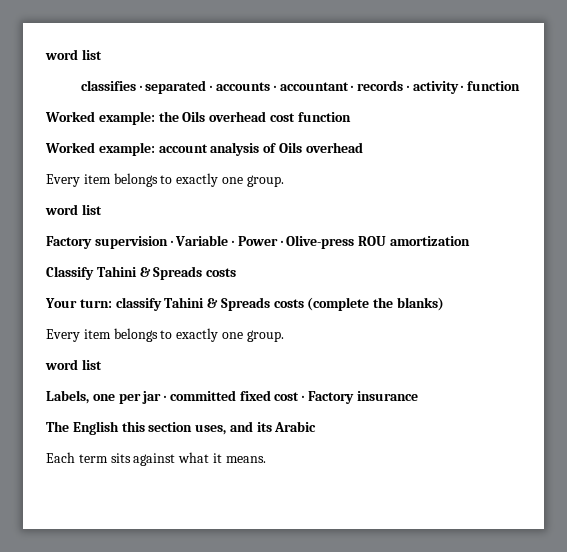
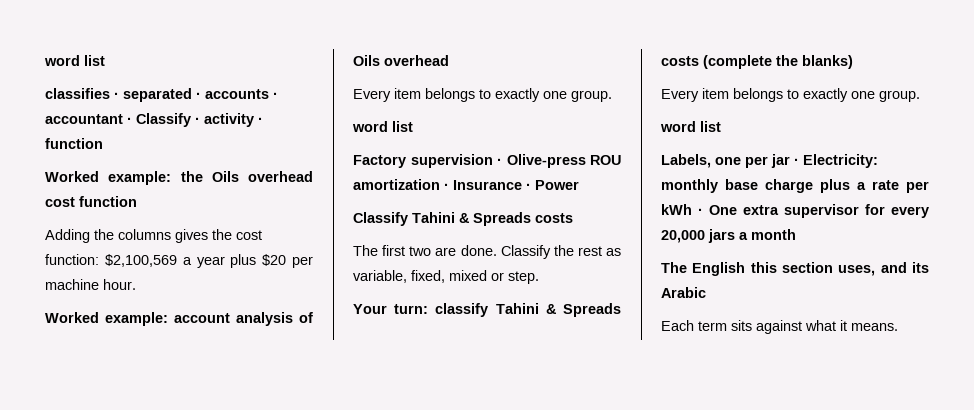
- classifies · separated · accounts · accountant · records · activity · function
+ classifies · separated · accounts · accountant · Classify · activity · function
+ Adding the columns gives the cost function: $2,100,569 a year plus $20 per machine hour.
- Factory supervision · Variable · Power · Olive-press ROU amortization
+ Factory supervision · Olive-press ROU amortization · Insurance · Power
+ The first two are done. Classify the rest as variable, fixed, mixed or step.
- Labels, one per jar · committed fixed cost · Factory insurance
+ Labels, one per jar · Electricity: monthly base charge plus a rate per kWh · One extra supervisor for every 20,000 jars a month

